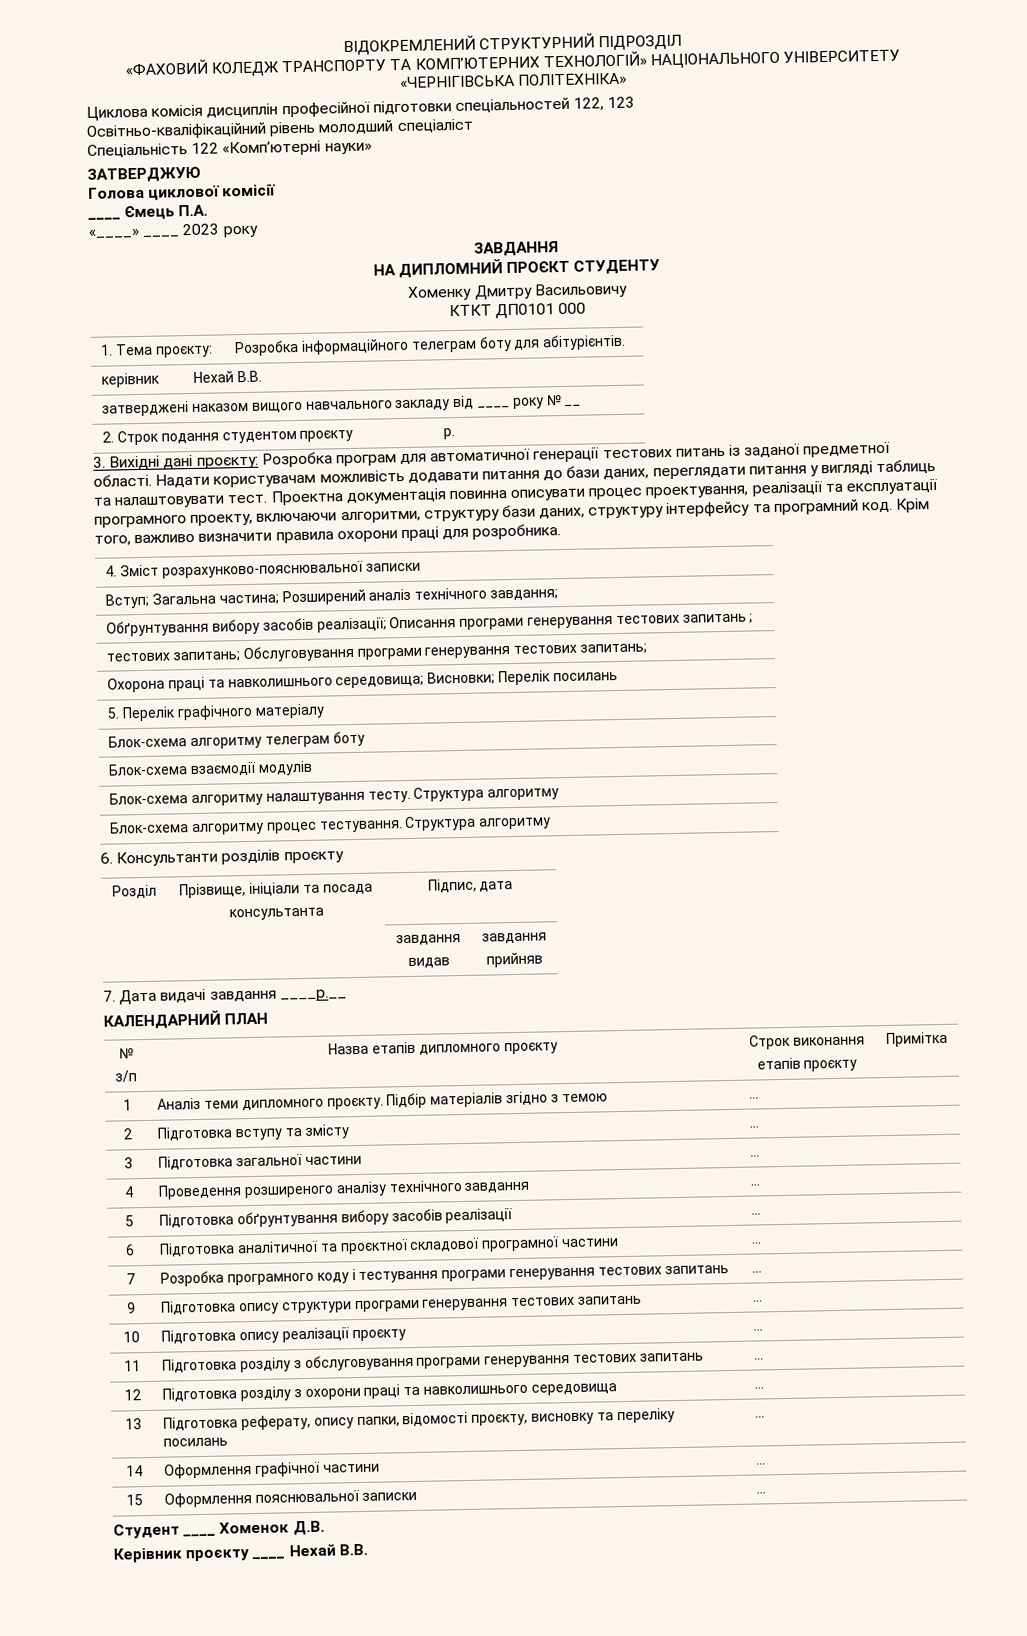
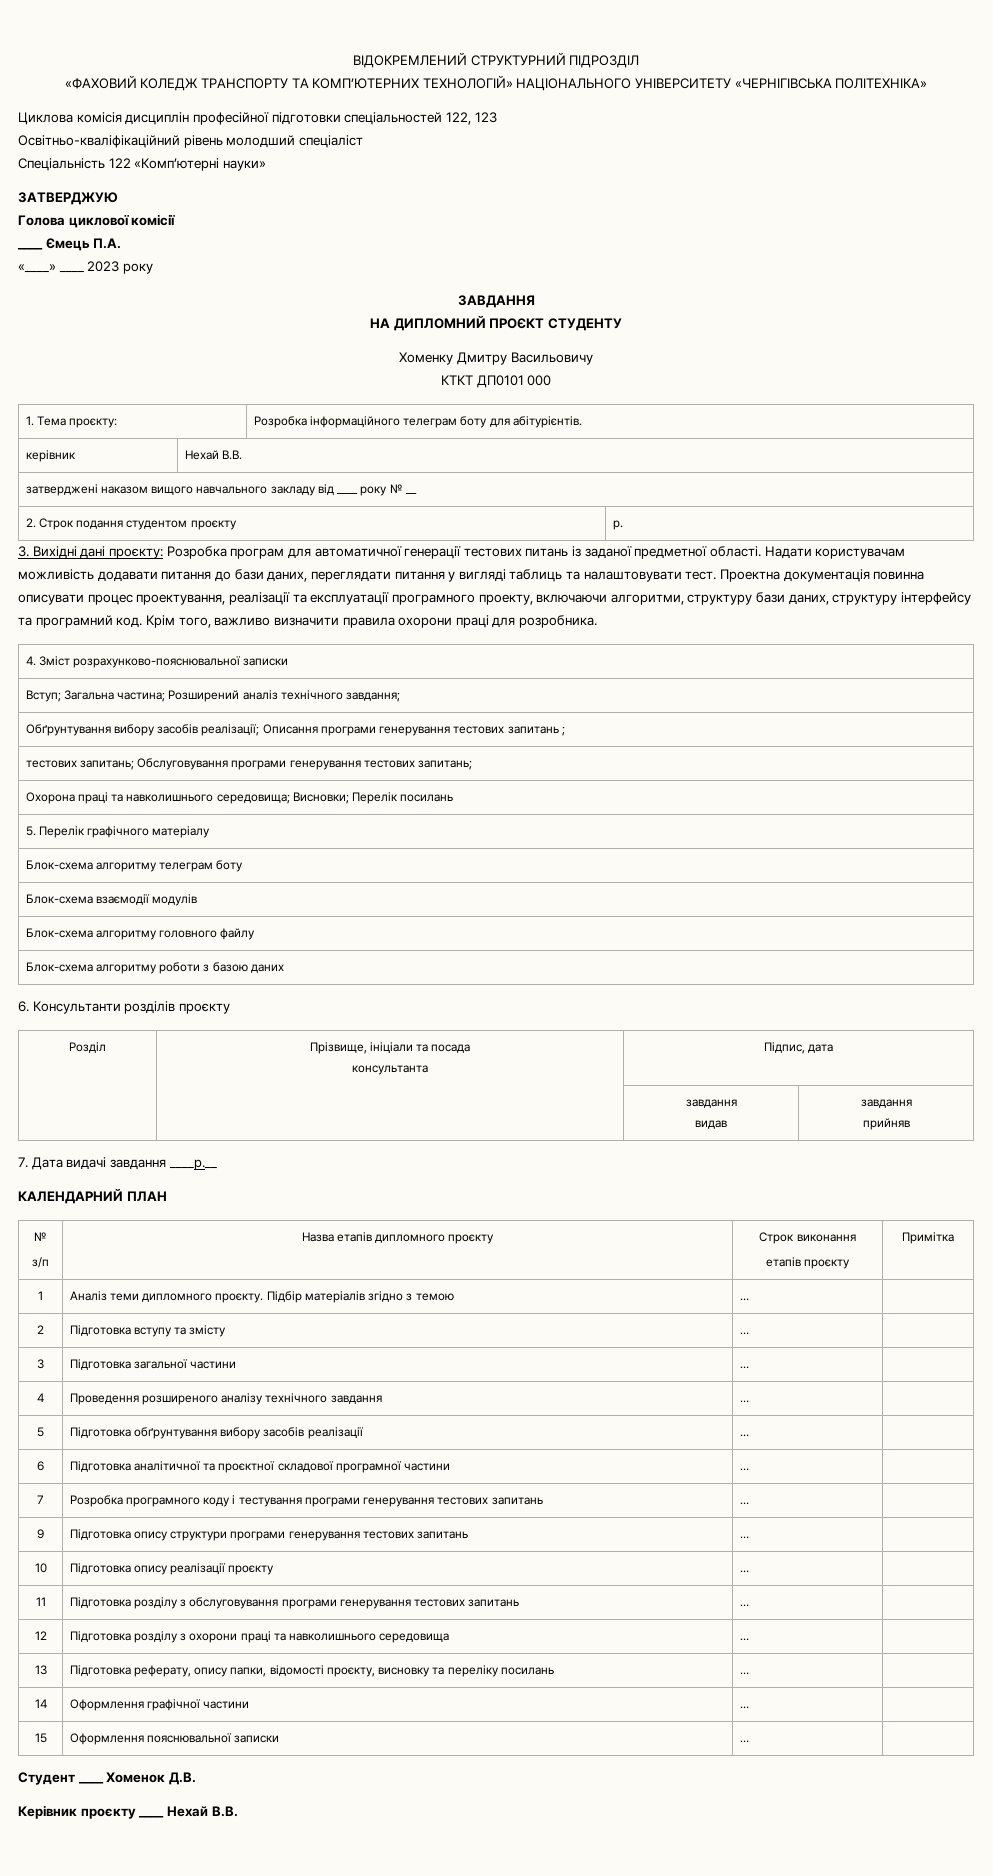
- Блок-схема алгоритму налаштування тесту. Структура алгоритму
- Блок-схема алгоритму процес тестування. Структура алгоритму
+ Блок-схема алгоритму головного файлу
+ Блок-схема алгоритму роботи з базою даних

